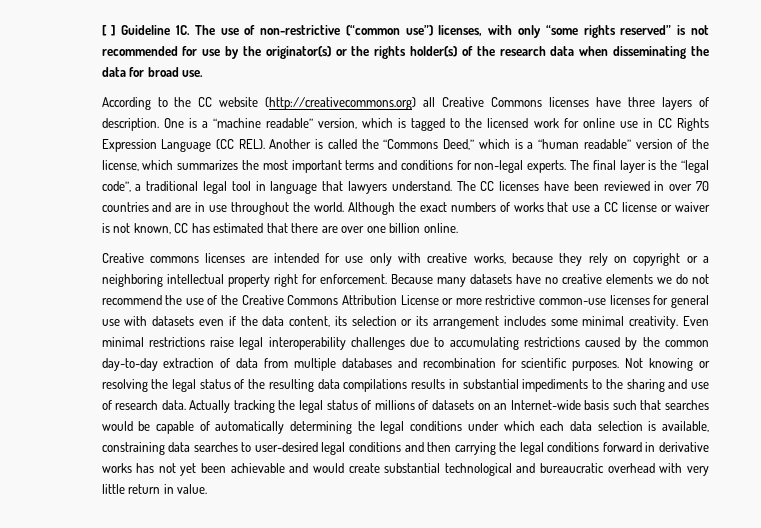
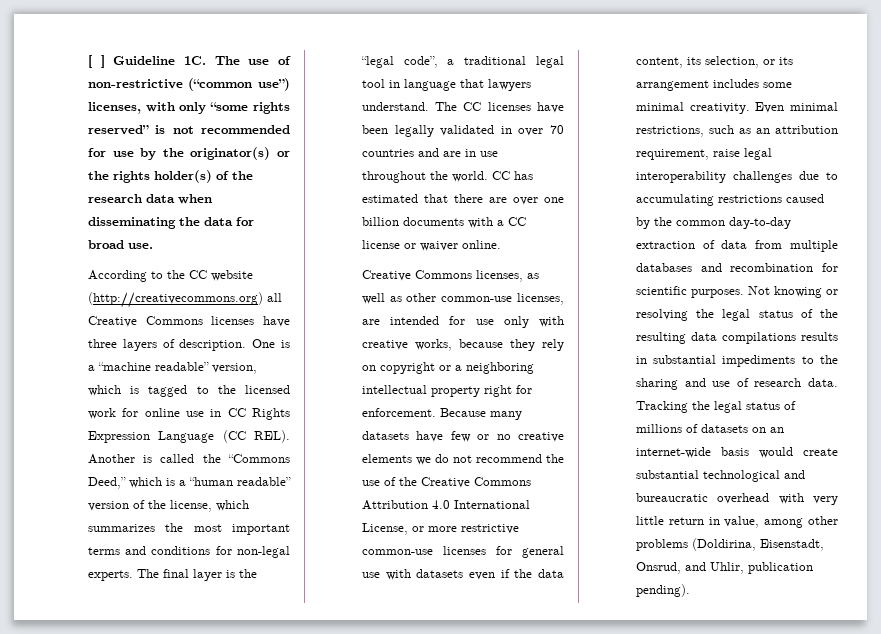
- The CC licenses have been reviewed in over 70 countries and are in use throughout the world.
+ The CC licenses have been legally validated in over 70 countries and are in use throughout the world.
- Although the exact numbers of works that use a CC license or waiver is not known, CC has estimated that there are over one billion online.
- Creative commons licenses are intended for use only with creative works, because they rely on copyright or a neighboring intellectual property right for enforcement.
+ CC has estimated that there are over one billion documents with a CC license or waiver online.
+ Creative Commons licenses, as well as other common-use licenses, are intended for use only with creative works, because they rely on copyright or a neighboring intellectual property right for enforcement.
- Because many datasets have no creative elements we do not recommend the use of the Creative Commons Attribution License or more restrictive common-use licenses for general use with datasets even if the data content, its selection or its arrangement includes some minimal creativity.
+ Because many datasets have few or no creative elements we do not recommend the use of the Creative Commons Attribution 4.0 International License, or more restrictive common-use licenses for general use with datasets even if the data content, its selection, or its arrangement includes some minimal creativity.
- Even minimal restrictions raise legal interoperability challenges due to accumulating restrictions caused by the common day-to-day extraction of data from multiple databases and recombination for scientific purposes.
+ Even minimal restrictions, such as an attribution requirement, raise legal interoperability challenges due to accumulating restrictions caused by the common day-to-day extraction of data from multiple databases and recombination for scientific purposes.
- Actually tracking the legal status of millions of datasets on an Internet-wide basis such that searches would be capable of automatically determining the legal conditions under which each data selection is available, constraining data searches to user-desired legal conditions and then carrying the legal conditions forward in derivative works has not yet been achievable and would create substantial technological and bureaucratic overhead with very little return in value.
+ Tracking the legal status of millions of datasets on an internet-wide basis would create substantial technological and bureaucratic overhead with very little return in value, among other problems (Doldirina, Eisenstadt, Onsrud, and Uhlir, publication pending).

